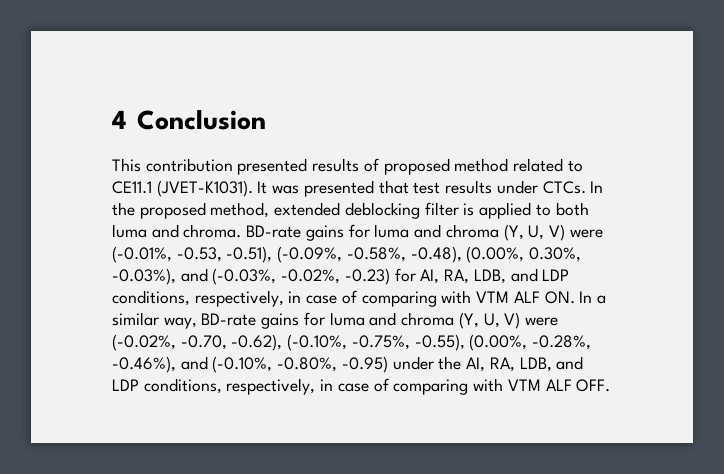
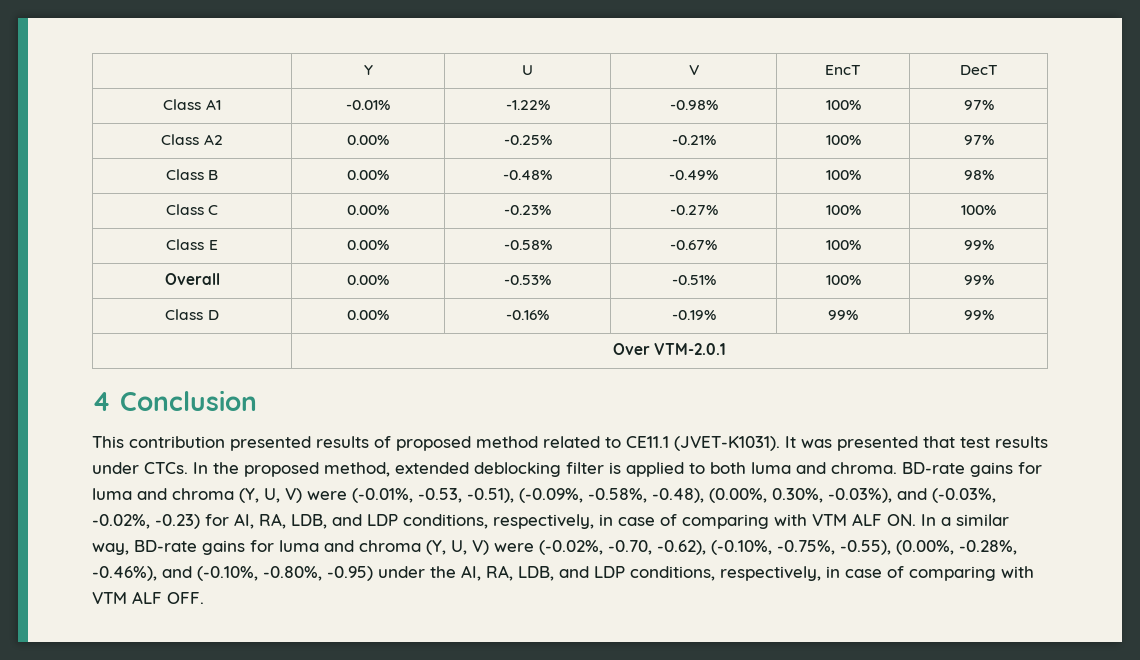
+ | Y | U | V | EncT | DecT
+ Class A1 | -0.01% | -1.22% | -0.98% | 100% | 97%
+ Class A2 | 0.00% | -0.25% | -0.21% | 100% | 97%
+ Class B | 0.00% | -0.48% | -0.49% | 100% | 98%
+ Class C | 0.00% | -0.23% | -0.27% | 100% | 100%
+ Class E | 0.00% | -0.58% | -0.67% | 100% | 99%
+ Overall | 0.00% | -0.53% | -0.51% | 100% | 99%
+ Class D | 0.00% | -0.16% | -0.19% | 99% | 99%
+ | Over VTM-2.0.1

